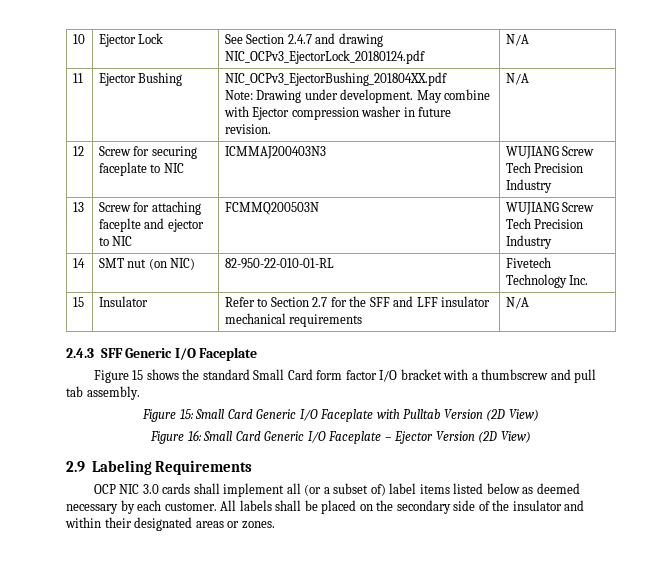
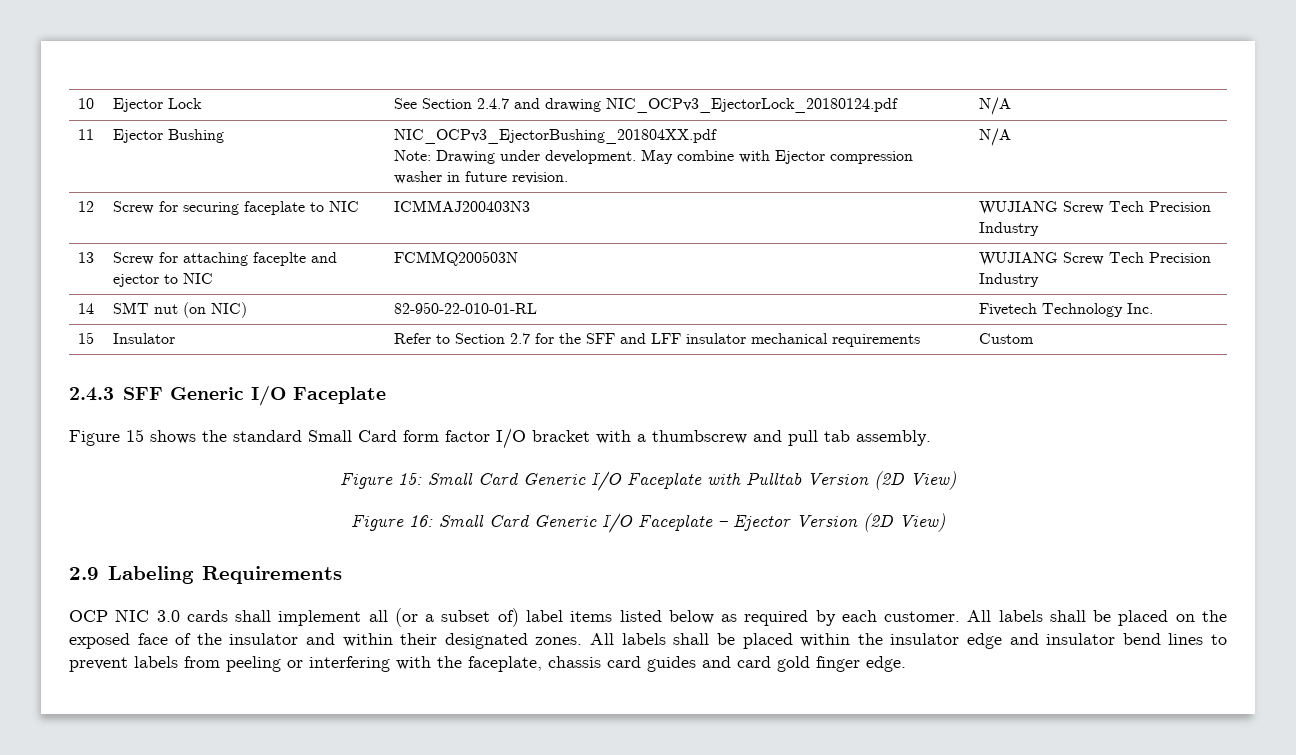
- 15 | Insulator | Refer to Section 2.7 for the SFF and LFF insulator mechanical requirements | N/A
+ 15 | Insulator | Refer to Section 2.7 for the SFF and LFF insulator mechanical requirements | Custom
- OCP NIC 3.0 cards shall implement all (or a subset of) label items listed below as deemed necessary by each customer.
+ OCP NIC 3.0 cards shall implement all (or a subset of) label items listed below as required by each customer.
- All labels shall be placed on the secondary side of the insulator and within their designated areas or zones.
+ All labels shall be placed on the exposed face of the insulator and within their designated zones. All labels shall be placed within the insulator edge and insulator bend lines to prevent labels from peeling or interfering with the faceplate, chassis card guides and card gold finger edge.

